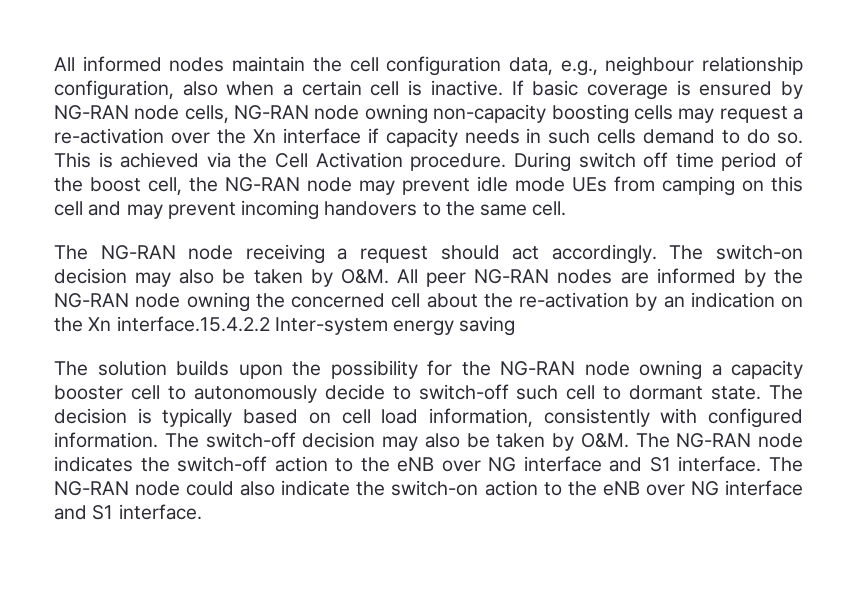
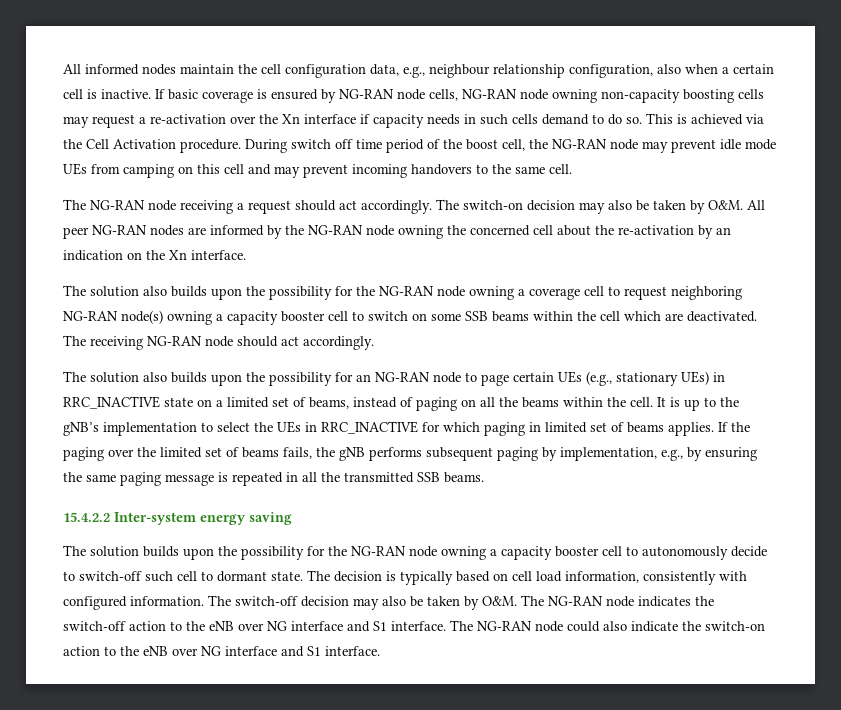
- The switch-on decision may also be taken by O&M. All peer NG-RAN nodes are informed by the NG-RAN node owning the concerned cell about the re-activation by an indication on the Xn interface.15.4.2.2 Inter-system energy saving
+ The switch-on decision may also be taken by O&M. All peer NG-RAN nodes are informed by the NG-RAN node owning the concerned cell about the re-activation by an indication on the Xn interface.
+ The solution also builds upon the possibility for the NG-RAN node owning a coverage cell to request neighboring NG-RAN node(s) owning a capacity booster cell to switch on some SSB beams within the cell which are deactivated. The receiving NG-RAN node should act accordingly.
+ The solution also builds upon the possibility for an NG-RAN node to page certain UEs (e.g., stationary UEs) in RRC_INACTIVE state on a limited set of beams, instead of paging on all the beams within the cell. It is up to the gNB’s implementation to select the UEs in RRC_INACTIVE for which paging in limited set of beams applies. If the paging over the limited set of beams fails, the gNB performs subsequent paging by implementation, e.g., by ensuring the same paging message is repeated in all the transmitted SSB beams.
+ 15.4.2.2 Inter-system energy saving

